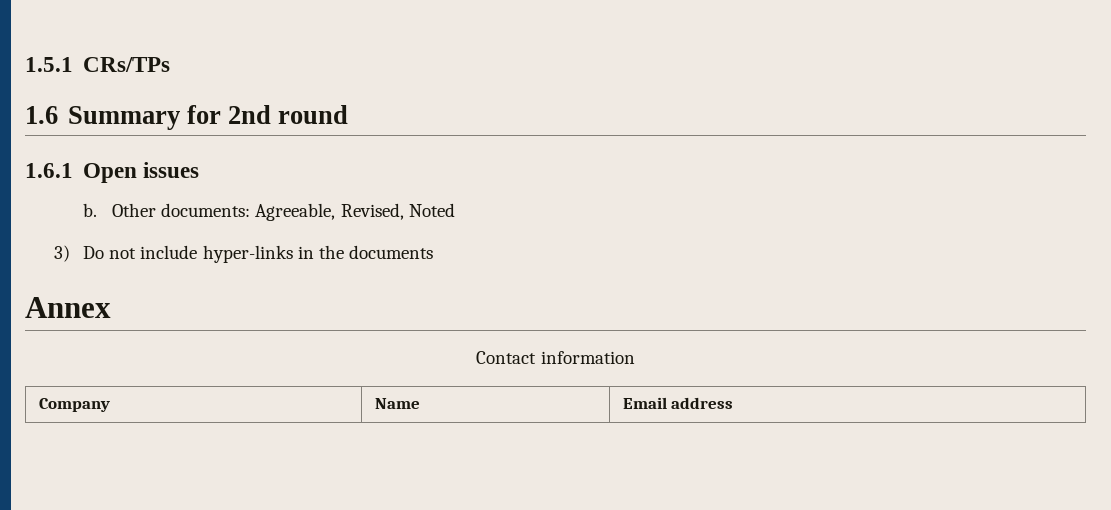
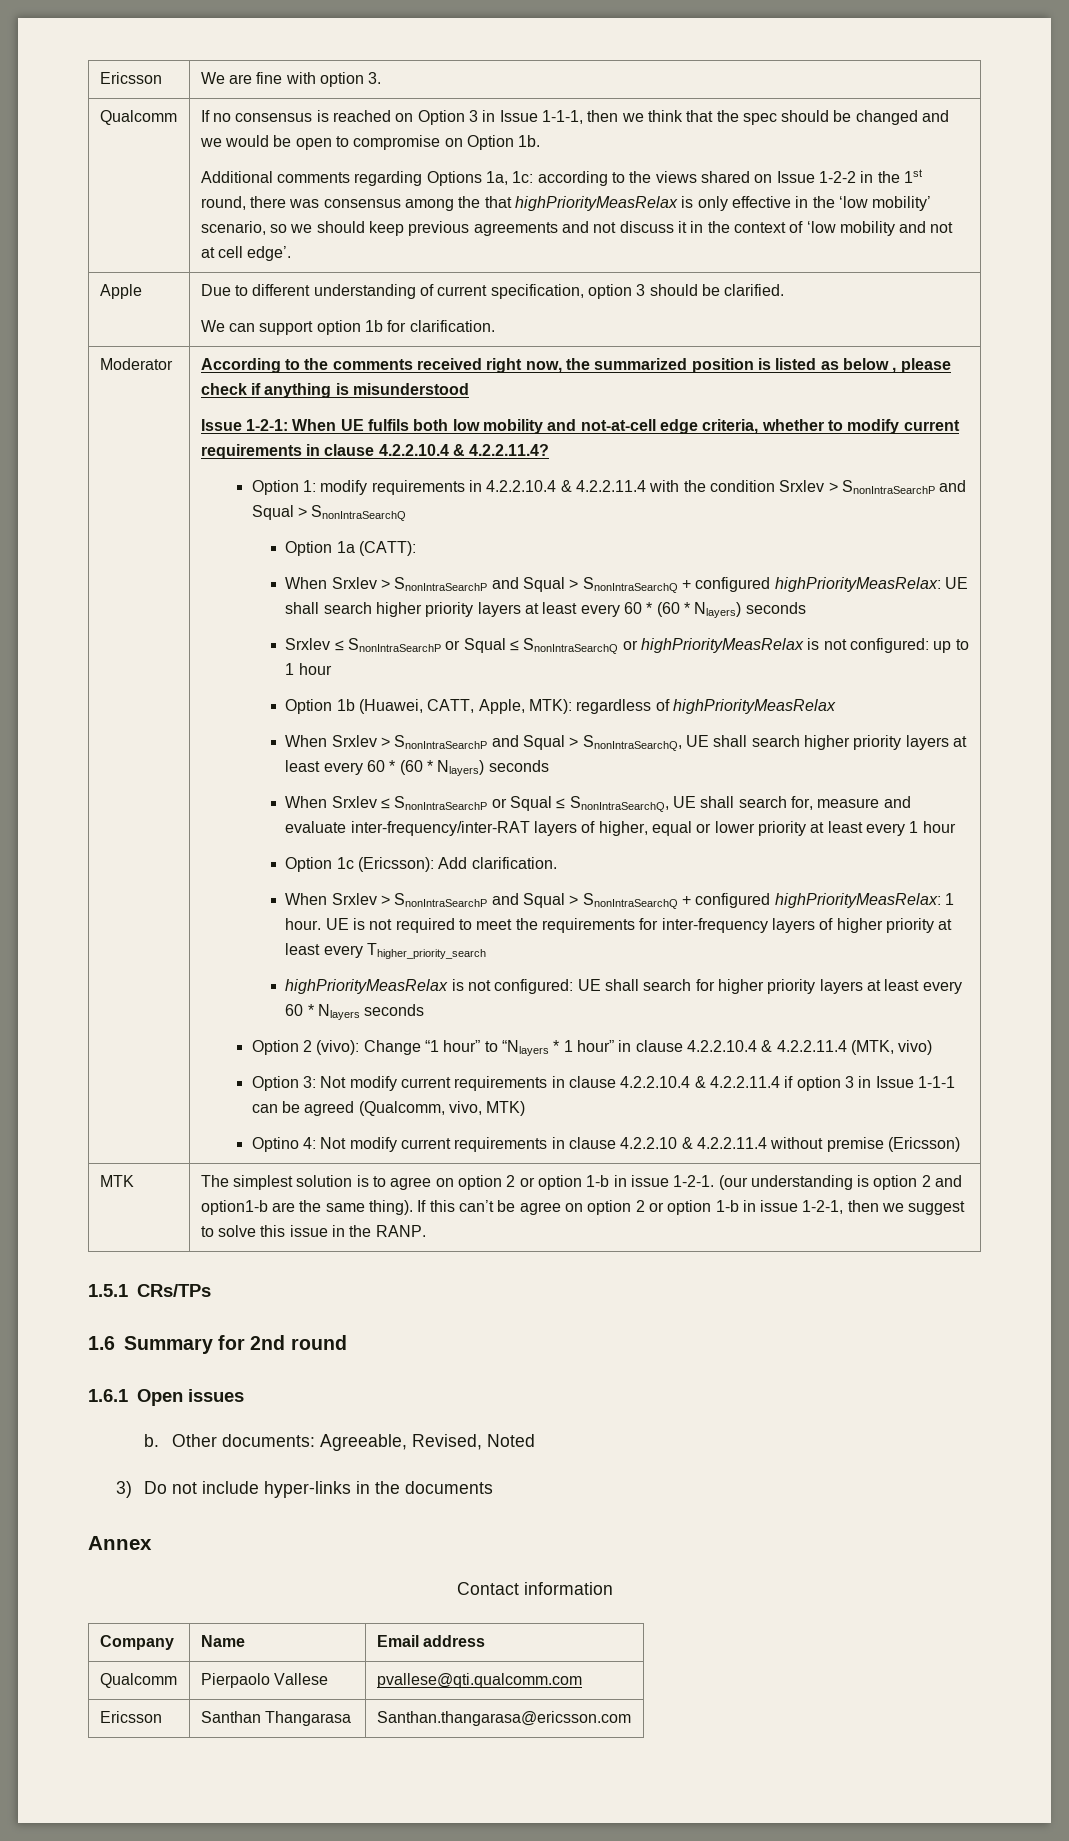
+ Ericsson | We are fine with option 3.
+ Qualcomm | If no consensus is reached on Option 3 in Issue 1-1-1, then we think that the spec should be changed and we would be open to compromise on Option 1b.
+ Additional comments regarding Options 1a, 1c: according to the views shared on Issue 1-2-2 in the 1st round, there was consensus among the that highPriorityMeasRelax is only effective in the ‘low mobility’ scenario, so we should keep previous agreements and not discuss it in the context of ‘low mobility and not at cell edge’.
+ Apple | Due to different understanding of current specification, option 3 should be clarified.
+ We can support option 1b for clarification.
+ Moderator | According to the comments received right now, the summarized position is listed as below , please check if anything is misunderstood
+ Issue 1-2-1: When UE fulfils both low mobility and not-at-cell edge criteria, whether to modify current requirements in clause 4.2.2.10.4 & 4.2.2.11.4?
+ Option 1: modify requirements in 4.2.2.10.4 & 4.2.2.11.4 with the condition Srxlev > SnonIntraSearchP and Squal > SnonIntraSearchQ
+ Option 1a (CATT):
+ When Srxlev > SnonIntraSearchP and Squal > SnonIntraSearchQ + configured highPriorityMeasRelax: UE shall search higher priority layers at least every 60 * (60 * Nlayers) seconds
+ Srxlev ≤ SnonIntraSearchP or Squal ≤ SnonIntraSearchQ or highPriorityMeasRelax is not configured: up to 1 hour
+ Option 1b (Huawei, CATT, Apple, MTK): regardless of highPriorityMeasRelax
+ When Srxlev > SnonIntraSearchP and Squal > SnonIntraSearchQ, UE shall search higher priority layers at least every 60 * (60 * Nlayers) seconds
+ When Srxlev ≤ SnonIntraSearchP or Squal ≤ SnonIntraSearchQ, UE shall search for, measure and evaluate inter-frequency/inter-RAT layers of higher, equal or lower priority at least every 1 hour
+ Option 1c (Ericsson): Add clarification.
+ When Srxlev > SnonIntraSearchP and Squal > SnonIntraSearchQ + configured highPriorityMeasRelax: 1 hour. UE is not required to meet the requirements for inter-frequency layers of higher priority at least every Thigher_priority_search
+ highPriorityMeasRelax is not configured: UE shall search for higher priority layers at least every 60 * Nlayers seconds
+ Option 2 (vivo): Change “1 hour” to “Nlayers * 1 hour” in clause 4.2.2.10.4 & 4.2.2.11.4 (MTK, vivo)
+ Option 3: Not modify current requirements in clause 4.2.2.10.4 & 4.2.2.11.4 if option 3 in Issue 1-1-1 can be agreed (Qualcomm, vivo, MTK)
+ Optino 4: Not modify current requirements in clause 4.2.2.10 & 4.2.2.11.4 without premise (Ericsson)
+ MTK | The simplest solution is to agree on option 2 or option 1-b in issue 1-2-1. (our understanding is option 2 and option1-b are the same thing). If this can’t be agree on option 2 or option 1-b in issue 1-2-1, then we suggest to solve this issue in the RANP.
+ Qualcomm | Pierpaolo Vallese | pvallese@qti.qualcomm.com
+ Ericsson | Santhan Thangarasa | Santhan.thangarasa@ericsson.com

